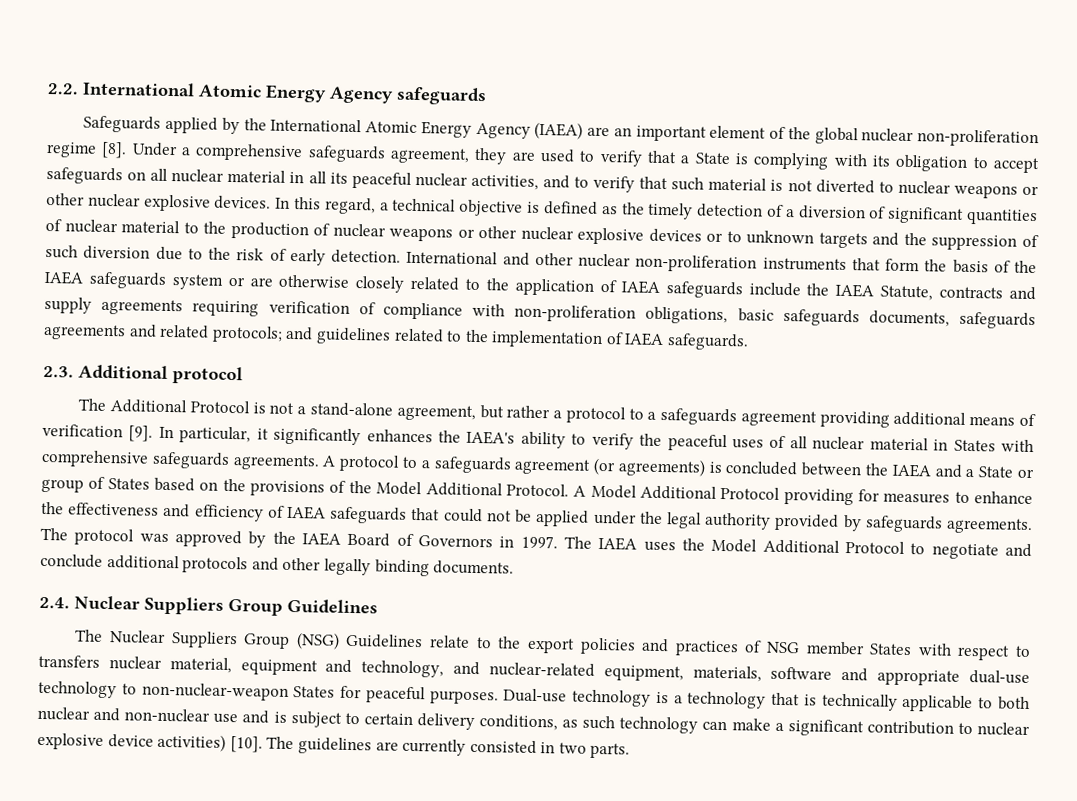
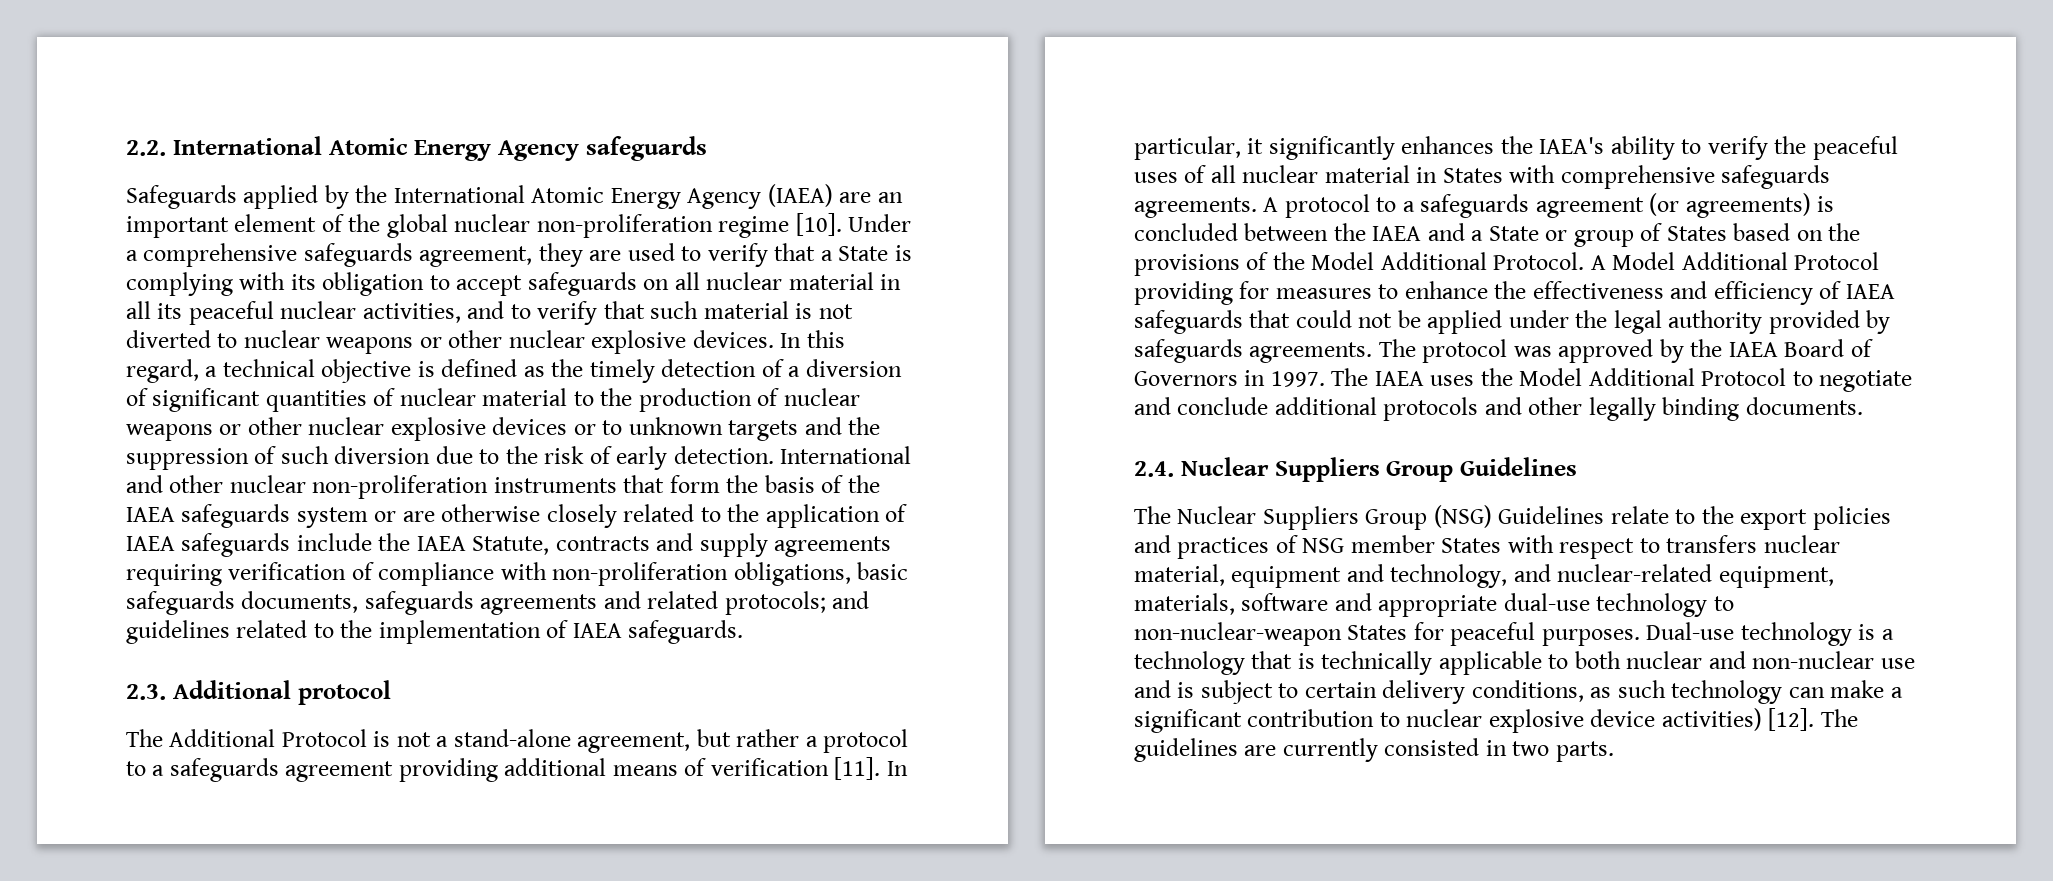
- Safeguards applied by the International Atomic Energy Agency (IAEA) are an important element of the global nuclear non-proliferation regime [8].
+ Safeguards applied by the International Atomic Energy Agency (IAEA) are an important element of the global nuclear non-proliferation regime [10].
- The Additional Protocol is not a stand-alone agreement, but rather a protocol to a safeguards agreement providing additional means of verification [9].
+ The Additional Protocol is not a stand-alone agreement, but rather a protocol to a safeguards agreement providing additional means of verification [11].
- Dual-use technology is a technology that is technically applicable to both nuclear and non-nuclear use and is subject to certain delivery conditions, as such technology can make a significant contribution to nuclear explosive device activities) [10].
+ Dual-use technology is a technology that is technically applicable to both nuclear and non-nuclear use and is subject to certain delivery conditions, as such technology can make a significant contribution to nuclear explosive device activities) [12].

